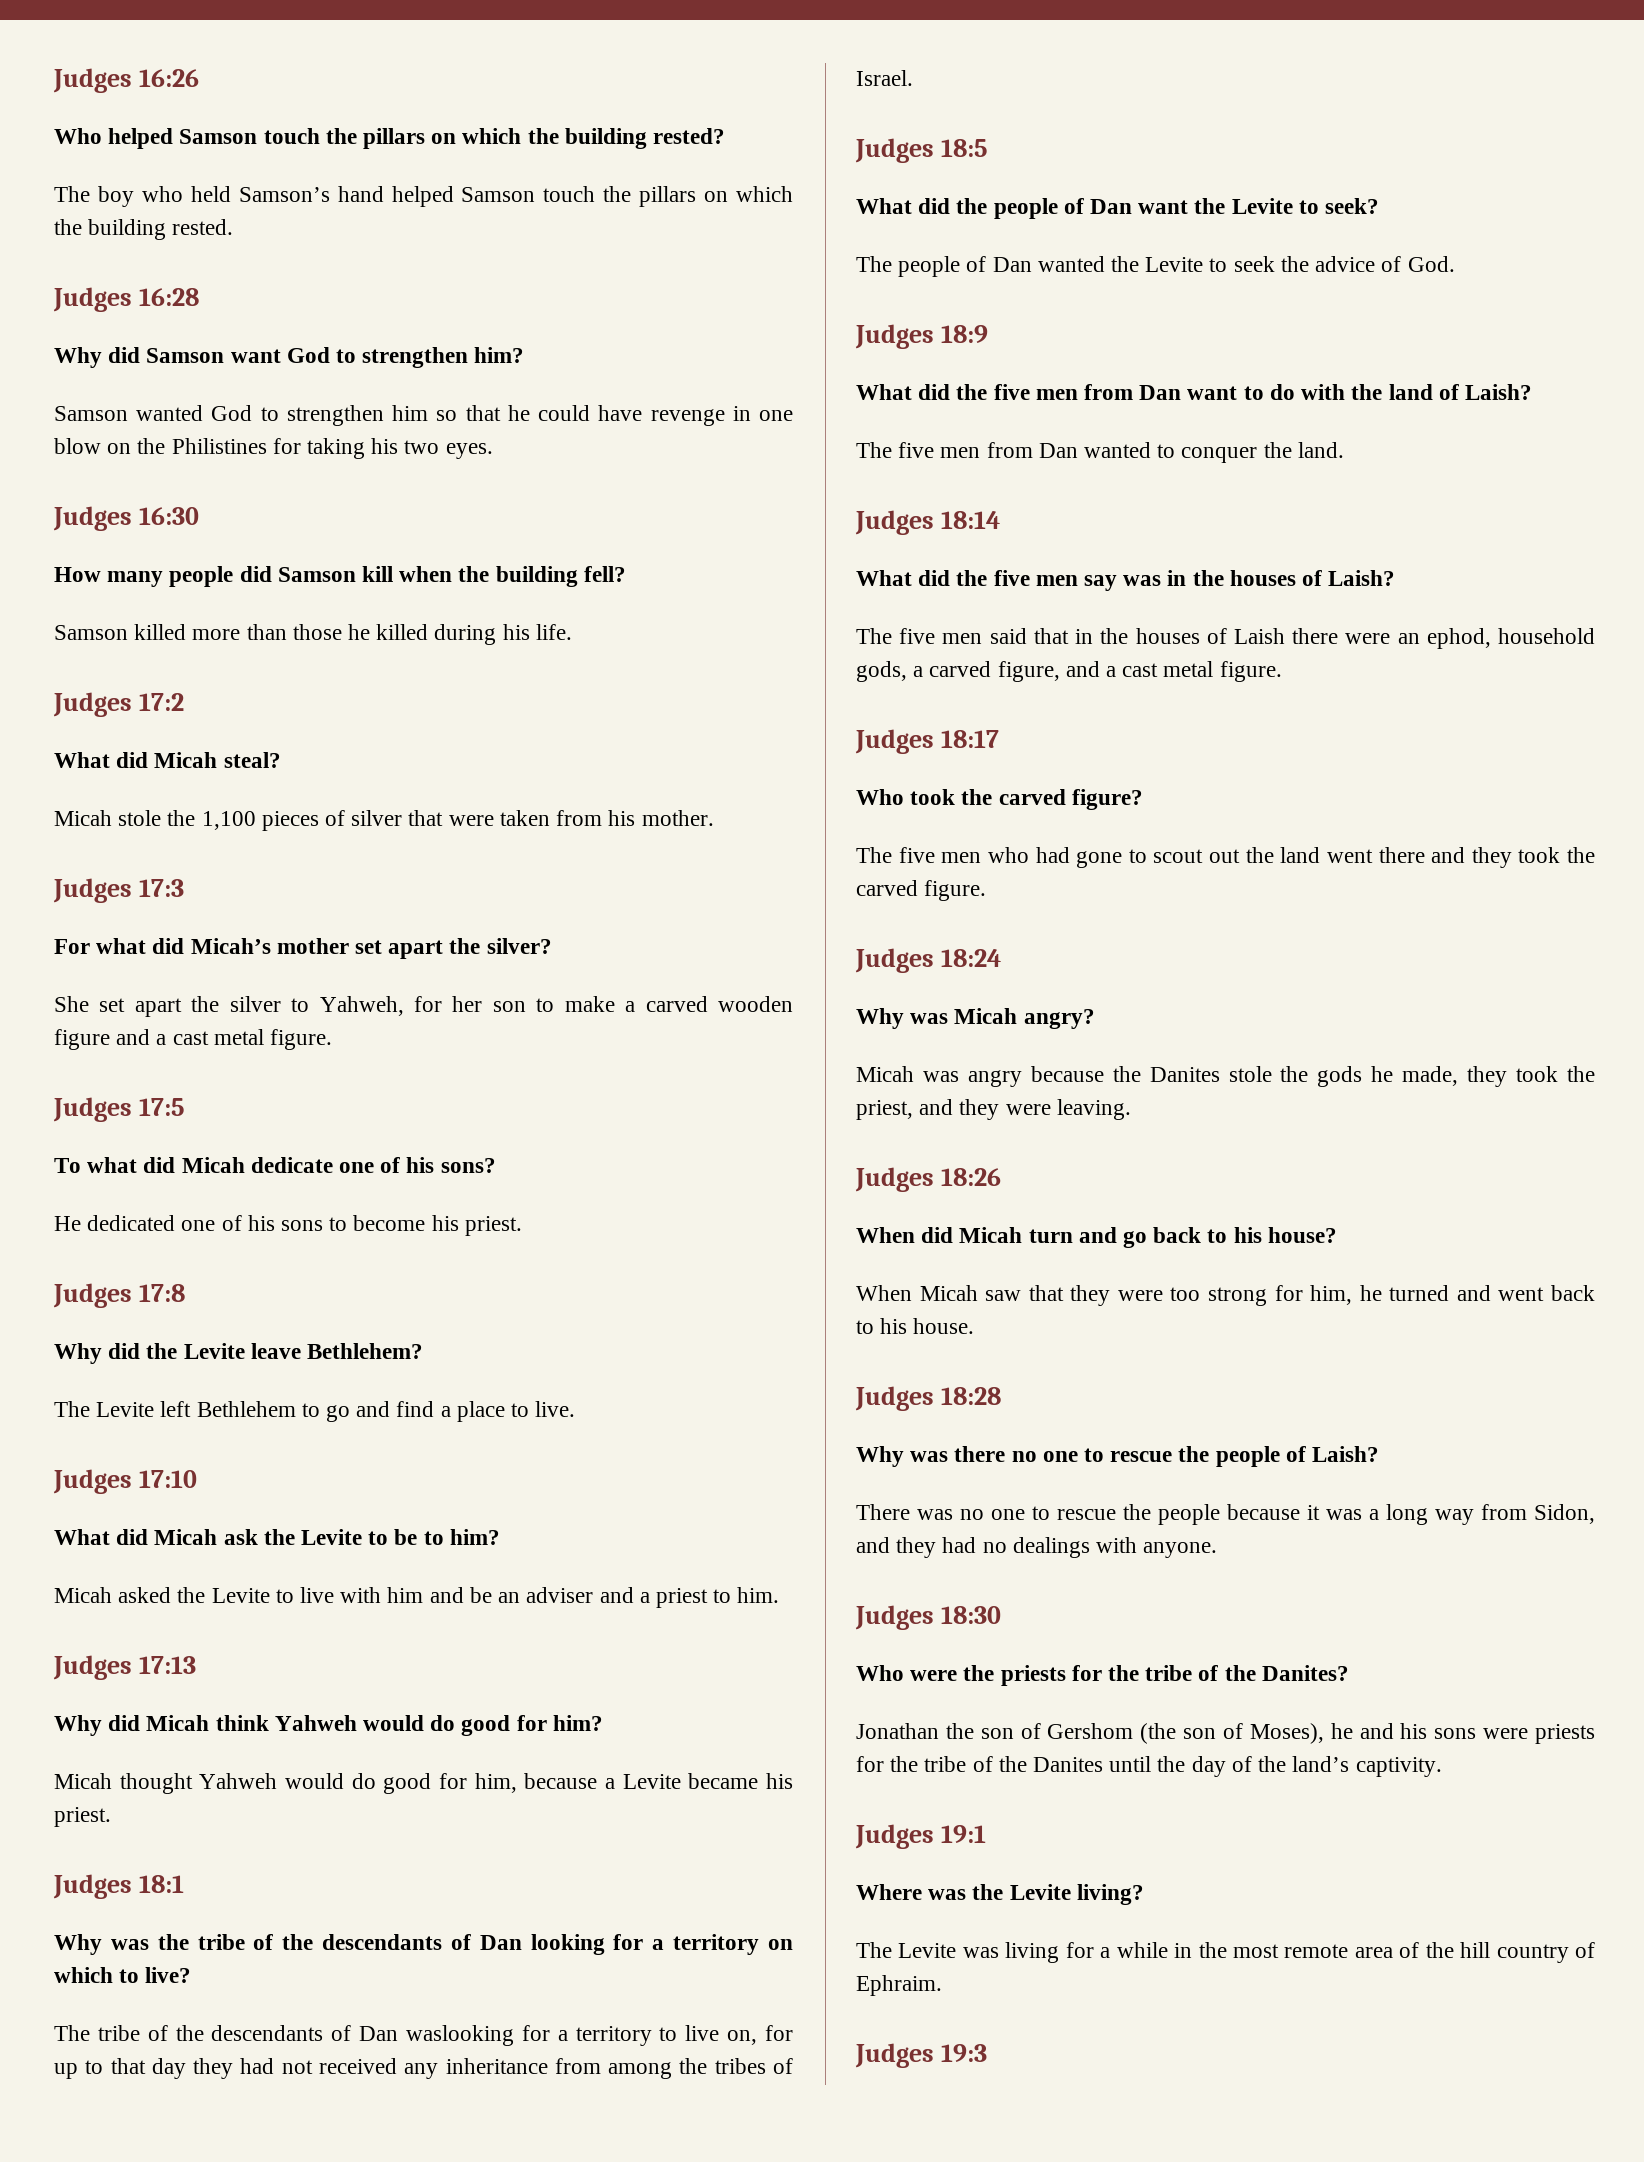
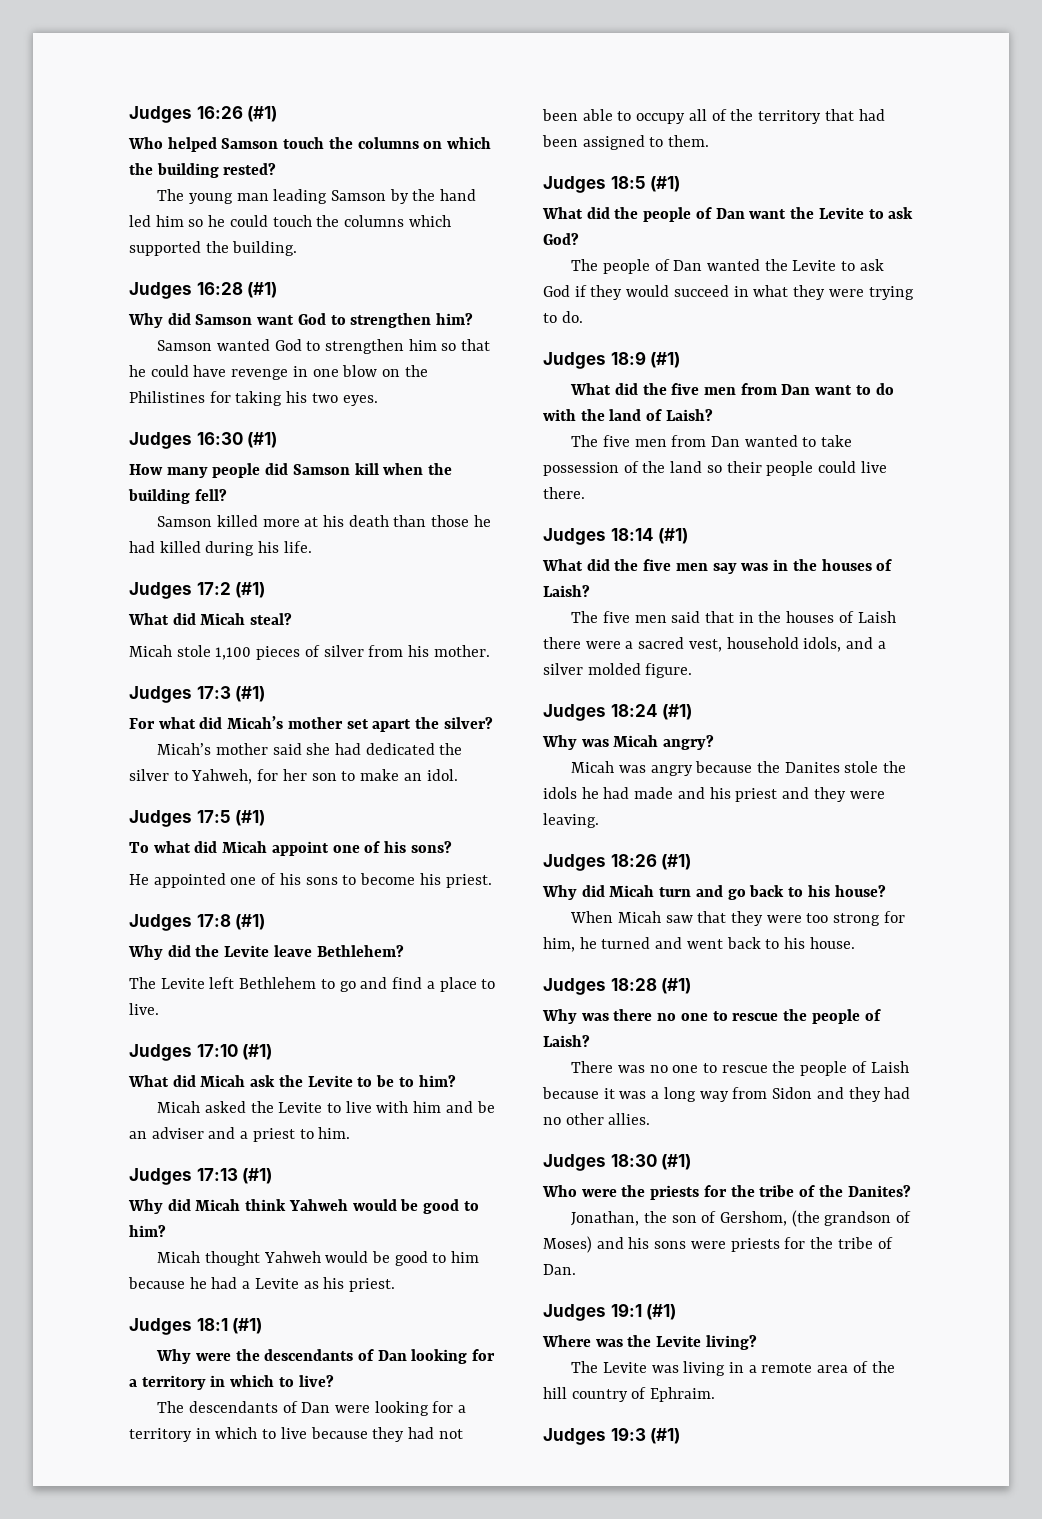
- Judges 16:26
+ Judges 16:26 (#1)
- Who helped Samson touch the pillars on which the building rested?
+ Who helped Samson touch the columns on which the building rested?
- The boy who held Samson’s hand helped Samson touch the pillars on which the building rested.
+ The young man leading Samson by the hand led him so he could touch the columns which supported the building.
- Judges 16:28
+ Judges 16:28 (#1)
- Judges 16:30
+ Judges 16:30 (#1)
- Samson killed more than those he killed during his life.
+ Samson killed more at his death than those he had killed during his life.
- Judges 17:2
+ Judges 17:2 (#1)
- Micah stole the 1,100 pieces of silver that were taken from his mother.
+ Micah stole 1,100 pieces of silver from his mother.
- Judges 17:3
+ Judges 17:3 (#1)
- She set apart the silver to Yahweh, for her son to make a carved wooden figure and a cast metal figure.
+ Micah’s mother said she had dedicated the silver to Yahweh, for her son to make an idol.
- Judges 17:5
+ Judges 17:5 (#1)
- To what did Micah dedicate one of his sons?
+ To what did Micah appoint one of his sons?
- He dedicated one of his sons to become his priest.
+ He appointed one of his sons to become his priest.
- Judges 17:8
+ Judges 17:8 (#1)
- Judges 17:10
+ Judges 17:10 (#1)
- Judges 17:13
+ Judges 17:13 (#1)
- Why did Micah think Yahweh would do good for him?
+ Why did Micah think Yahweh would be good to him?
- Micah thought Yahweh would do good for him, because a Levite became his priest.
+ Micah thought Yahweh would be good to him because he had a Levite as his priest.
- Judges 18:1
- Why was the tribe of the descendants of Dan looking for a territory on which to live?
+ Judges 18:1 (#1)
+ Why were the descendants of Dan looking for a territory in which to live?
- The tribe of the descendants of Dan waslooking for a territory to live on, for up to that day they had not received any inheritance from among the tribes of Israel.
+ The descendants of Dan were looking for a territory in which to live because they had not been able to occupy all of the territory that had been assigned to them.
- Judges 18:5
+ Judges 18:5 (#1)
- What did the people of Dan want the Levite to seek?
+ What did the people of Dan want the Levite to ask God?
- The people of Dan wanted the Levite to seek the advice of God.
+ The people of Dan wanted the Levite to ask God if they would succeed in what they were trying to do.
- Judges 18:9
+ Judges 18:9 (#1)
- The five men from Dan wanted to conquer the land.
+ The five men from Dan wanted to take possession of the land so their people could live there.
- Judges 18:14
+ Judges 18:14 (#1)
- The five men said that in the houses of Laish there were an ephod, household gods, a carved figure, and a cast metal figure.
- Judges 18:17
- Who took the carved figure?
- The five men who had gone to scout out the land went there and they took the carved figure.
+ The five men said that in the houses of Laish there were a sacred vest, household idols, and a silver molded figure.
- Judges 18:24
+ Judges 18:24 (#1)
- Micah was angry because the Danites stole the gods he made, they took the priest, and they were leaving.
+ Micah was angry because the Danites stole the idols he had made and his priest and they were leaving.
- Judges 18:26
- When did Micah turn and go back to his house?
+ Judges 18:26 (#1)
+ Why did Micah turn and go back to his house?
- Judges 18:28
+ Judges 18:28 (#1)
- There was no one to rescue the people because it was a long way from Sidon, and they had no dealings with anyone.
+ There was no one to rescue the people of Laish because it was a long way from Sidon and they had no other allies.
- Judges 18:30
+ Judges 18:30 (#1)
- Jonathan the son of Gershom (the son of Moses), he and his sons were priests for the tribe of the Danites until the day of the land’s captivity.
+ Jonathan, the son of Gershom, (the grandson of Moses) and his sons were priests for the tribe of Dan.
- Judges 19:1
+ Judges 19:1 (#1)
- The Levite was living for a while in the most remote area of the hill country of Ephraim.
+ The Levite was living in a remote area of the hill country of Ephraim.
- Judges 19:3
+ Judges 19:3 (#1)

